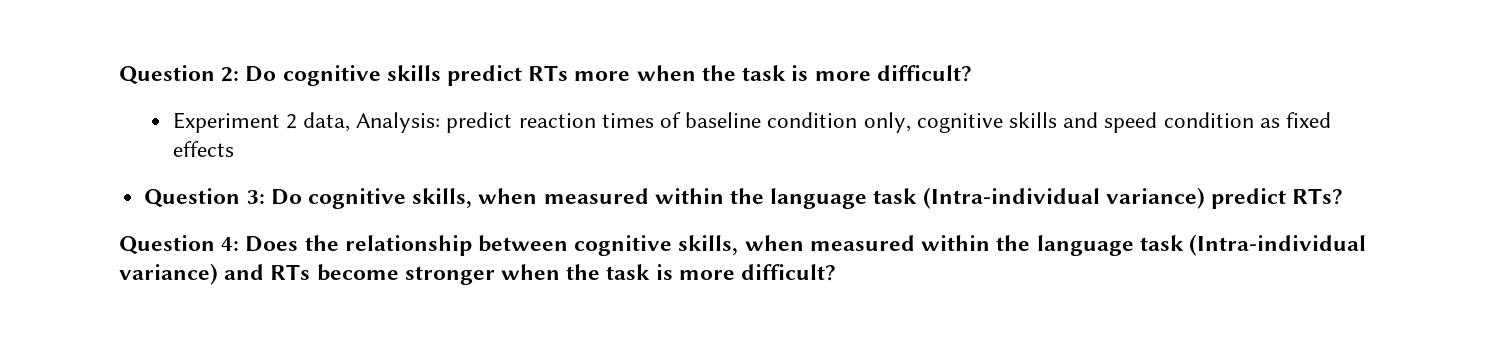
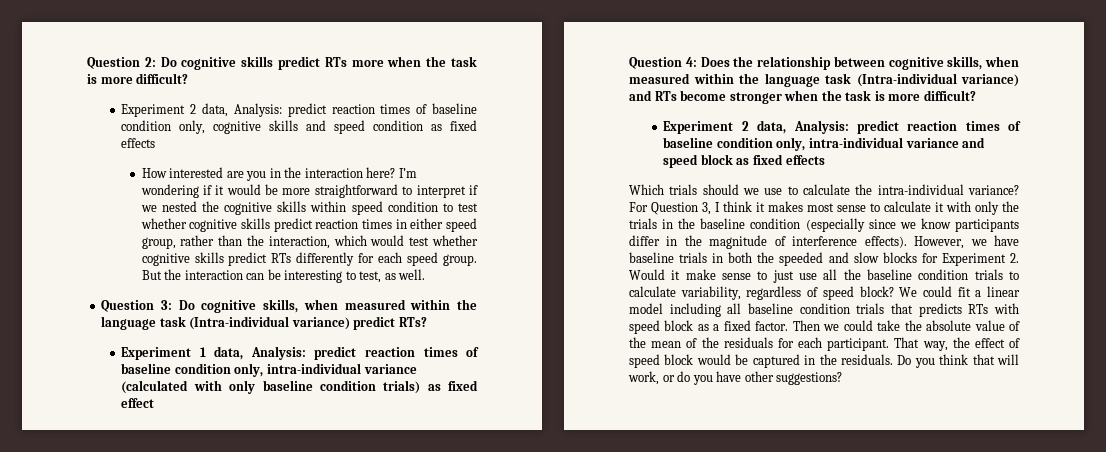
+ How interested are you in the interaction here? I’m wondering if it would be more straightforward to interpret if we nested the cognitive skills within speed condition to test whether cognitive skills predict reaction times in either speed group, rather than the interaction, which would test whether cognitive skills predict RTs differently for each speed group. But the interaction can be interesting to test, as well.
+ Experiment 1 data, Analysis: predict reaction times of baseline condition only, intra-individual variance (calculated with only baseline condition trials) as fixed effect
+ Experiment 2 data, Analysis: predict reaction times of baseline condition only, intra-individual variance and speed block as fixed effects
+ Which trials should we use to calculate the intra-individual variance? For Question 3, I think it makes most sense to calculate it with only the trials in the baseline condition (especially since we know participants differ in the magnitude of interference effects). However, we have baseline trials in both the speeded and slow blocks for Experiment 2. Would it make sense to just use all the baseline condition trials to calculate variability, regardless of speed block? We could fit a linear model including all baseline condition trials that predicts RTs with speed block as a fixed factor. Then we could take the absolute value of the mean of the residuals for each participant. That way, the effect of speed block would be captured in the residuals. Do you think that will work, or do you have other suggestions?

